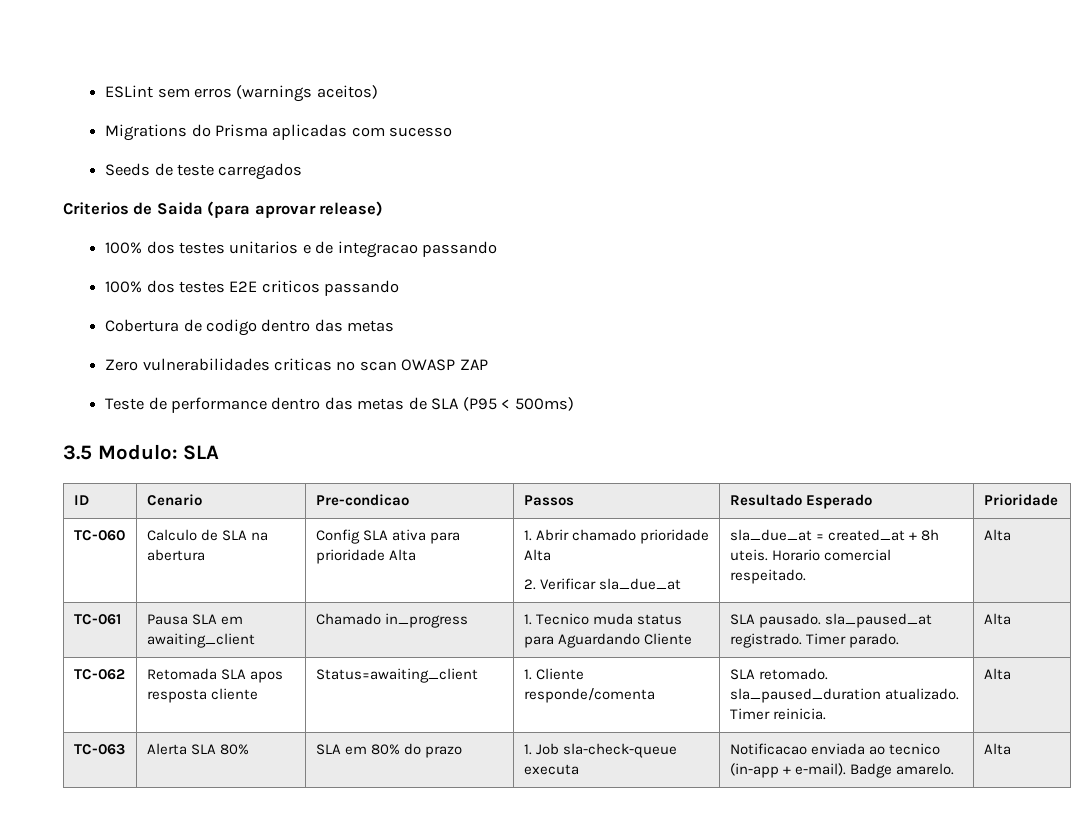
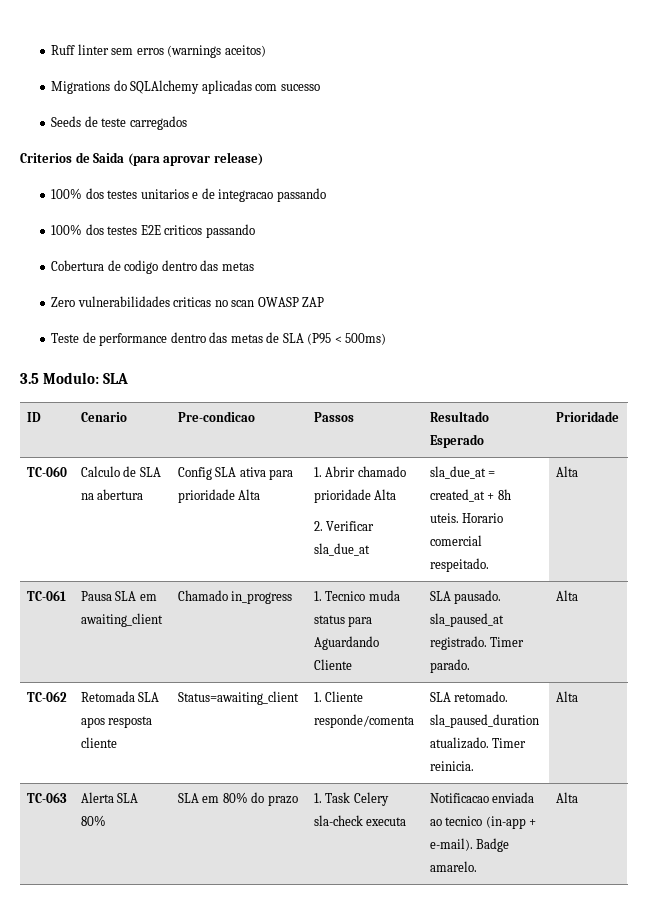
- ESLint sem erros (warnings aceitos)
+ Ruff linter sem erros (warnings aceitos)
- Migrations do Prisma aplicadas com sucesso
+ Migrations do SQLAlchemy aplicadas com sucesso
- TC-063 | Alerta SLA 80% | SLA em 80% do prazo | 1. Job sla-check-queue executa | Notificacao enviada ao tecnico (in-app + e-mail). Badge amarelo. | Alta
+ TC-063 | Alerta SLA 80% | SLA em 80% do prazo | 1. Task Celery sla-check executa | Notificacao enviada ao tecnico (in-app + e-mail). Badge amarelo. | Alta

